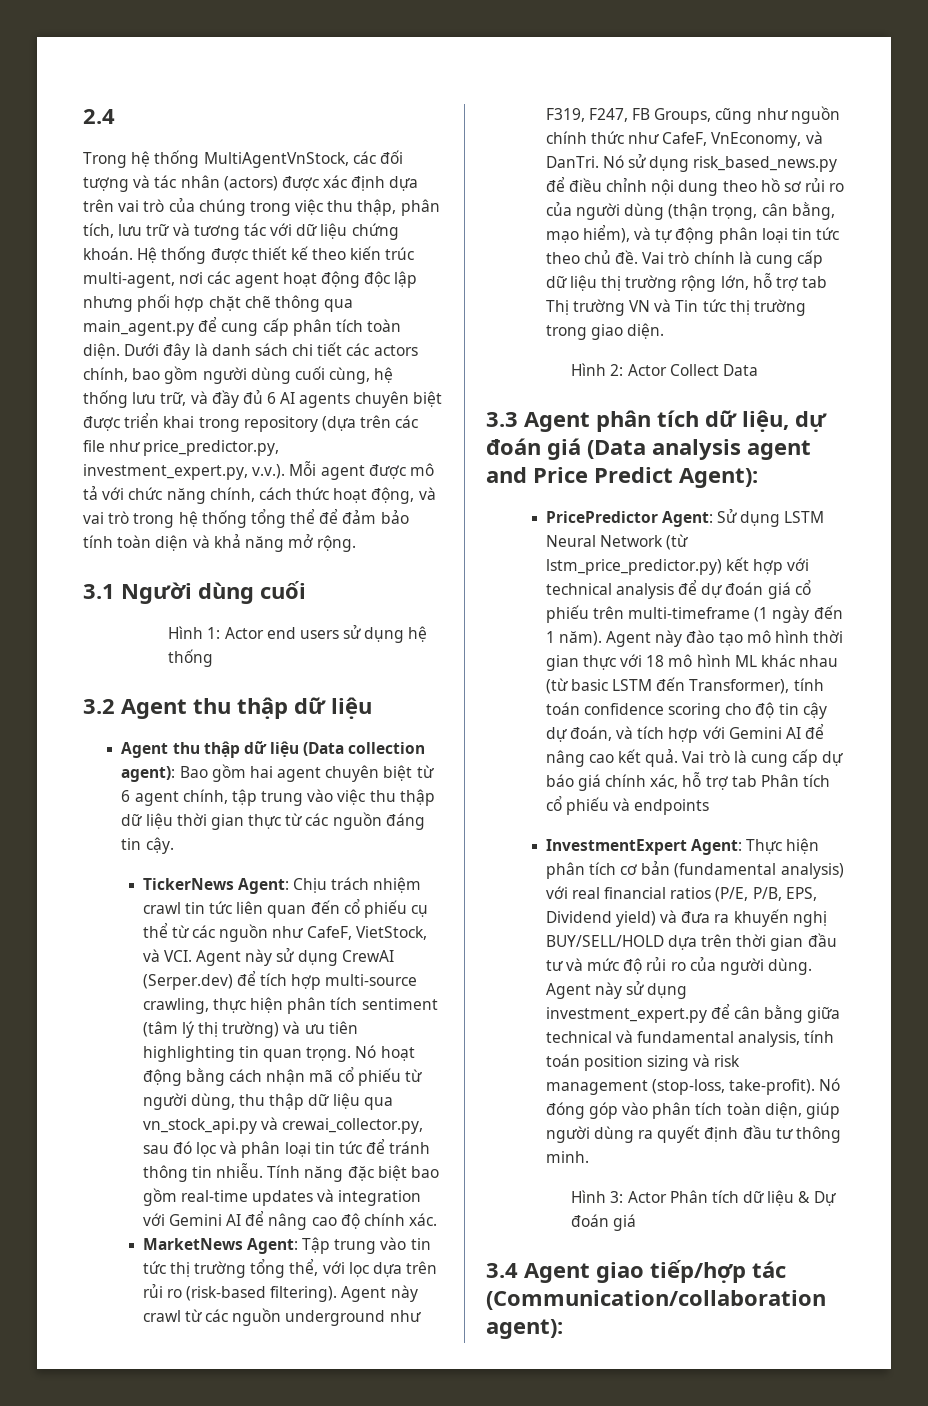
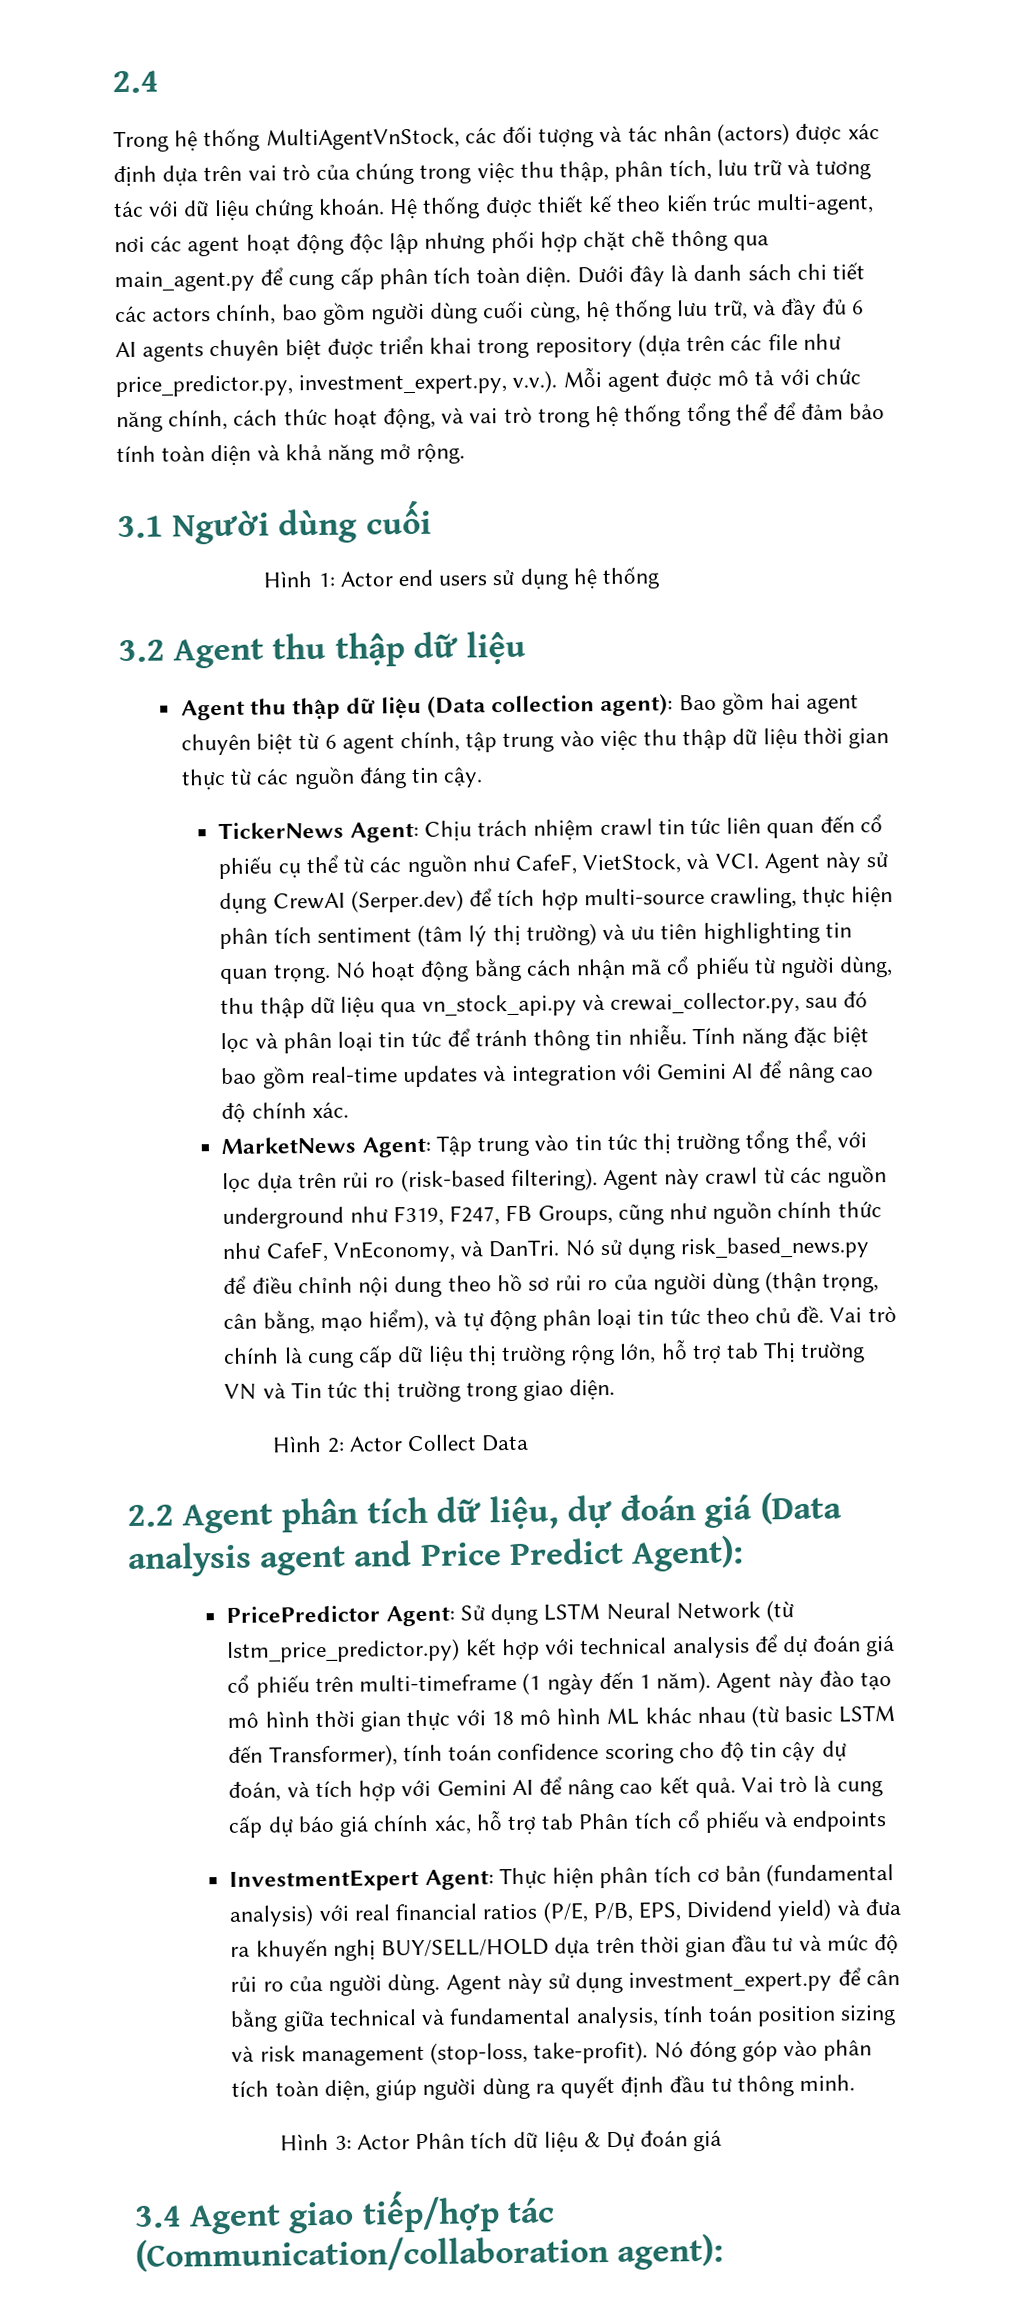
- 3.3 Agent phân tích dữ liệu, dự đoán giá (Data analysis agent and Price Predict Agent):
+ 2.2 Agent phân tích dữ liệu, dự đoán giá (Data analysis agent and Price Predict Agent):

